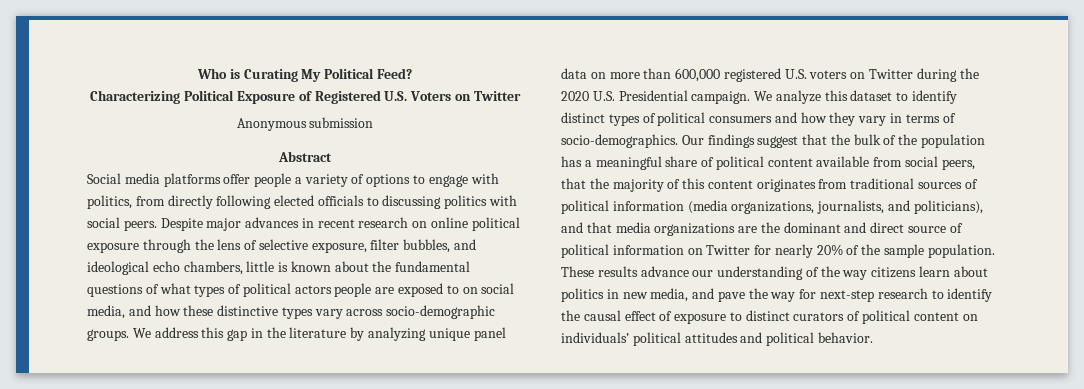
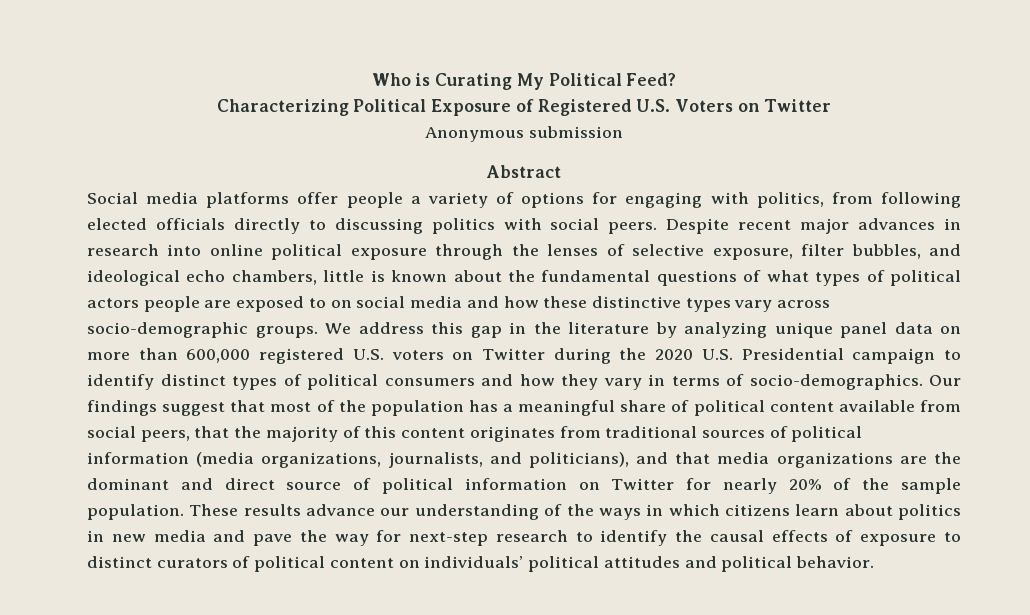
- Social media platforms offer people a variety of options to engage with politics, from directly following elected officials to discussing politics with social peers.
+ Social media platforms offer people a variety of options for engaging with politics, from following elected officials directly to discussing politics with social peers.
- Despite major advances in recent research on online political exposure through the lens of selective exposure, filter bubbles, and ideological echo chambers, little is known about the fundamental questions of what types of political actors people are exposed to on social media, and how these distinctive types vary across socio-demographic groups.
+ Despite recent major advances in research into online political exposure through the lenses of selective exposure, filter bubbles, and ideological echo chambers, little is known about the fundamental questions of what types of political actors people are exposed to on social media and how these distinctive types vary across socio-demographic groups.
- We address this gap in the literature by analyzing unique panel data on more than 600,000 registered U.S. voters on Twitter during the 2020 U.S. Presidential campaign. We analyze this dataset to identify distinct types of political consumers and how they vary in terms of socio-demographics.
+ We address this gap in the literature by analyzing unique panel data on more than 600,000 registered U.S. voters on Twitter during the 2020 U.S. Presidential campaign to identify distinct types of political consumers and how they vary in terms of socio-demographics.
- Our findings suggest that the bulk of the population has a meaningful share of political content available from social peers, that the majority of this content originates from traditional sources of political information (media organizations, journalists, and politicians), and that media organizations are the dominant and direct source of political information on Twitter for nearly 20% of the sample population.
+ Our findings suggest that most of the population has a meaningful share of political content available from social peers, that the majority of this content originates from traditional sources of political information (media organizations, journalists, and politicians), and that media organizations are the dominant and direct source of political information on Twitter for nearly 20% of the sample population.
- These results advance our understanding of the way citizens learn about politics in new media, and pave the way for next-step research to identify the causal effect of exposure to distinct curators of political content on individuals’ political attitudes and political behavior.
+ These results advance our understanding of the ways in which citizens learn about politics in new media and pave the way for next-step research to identify the causal effects of exposure to distinct curators of political content on individuals’ political attitudes and political behavior.

